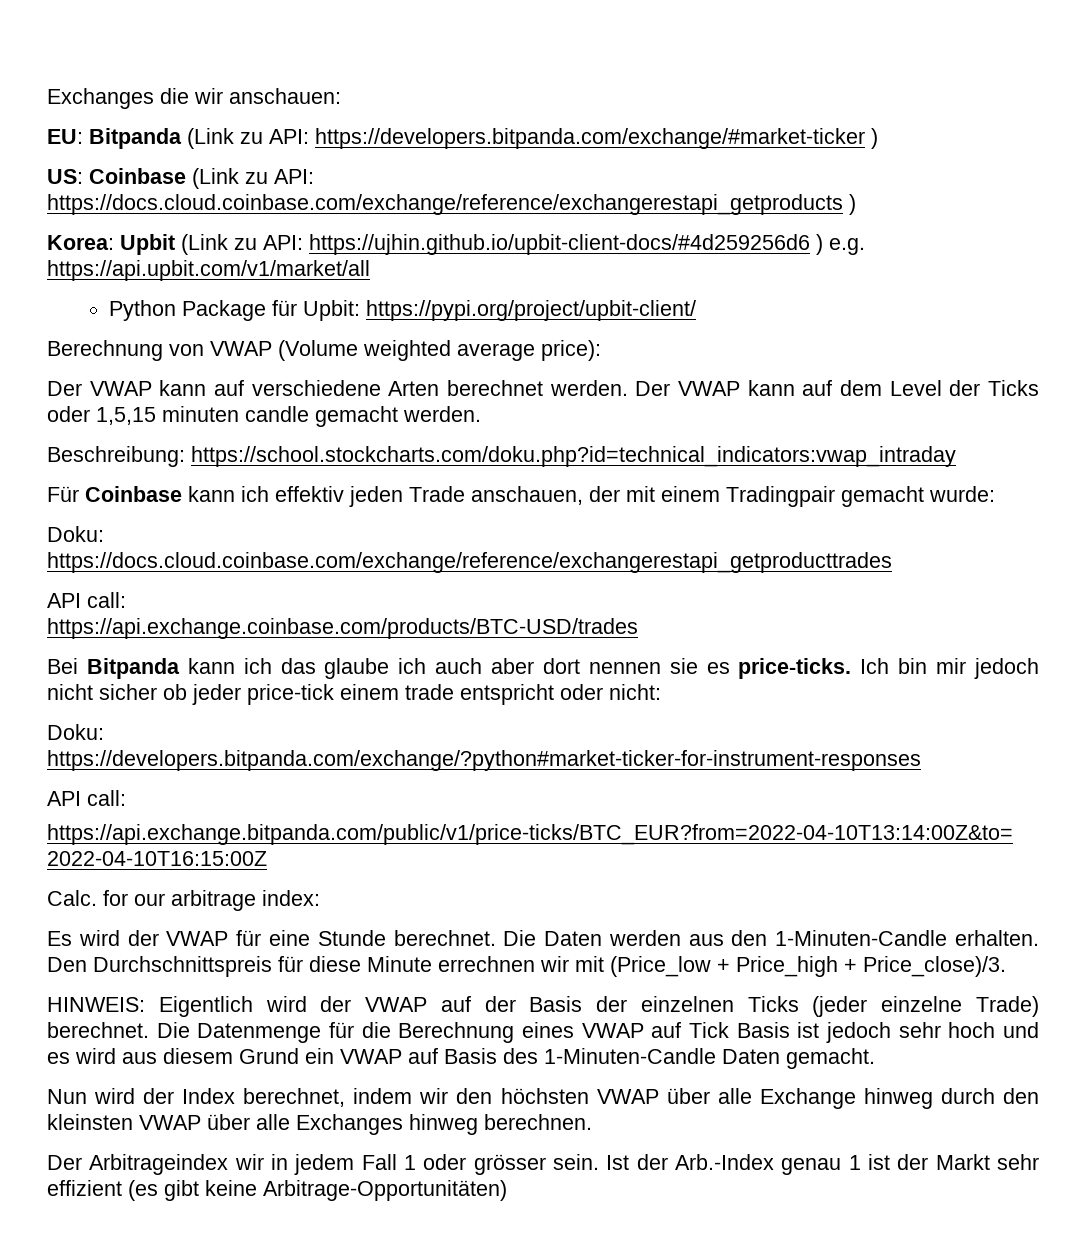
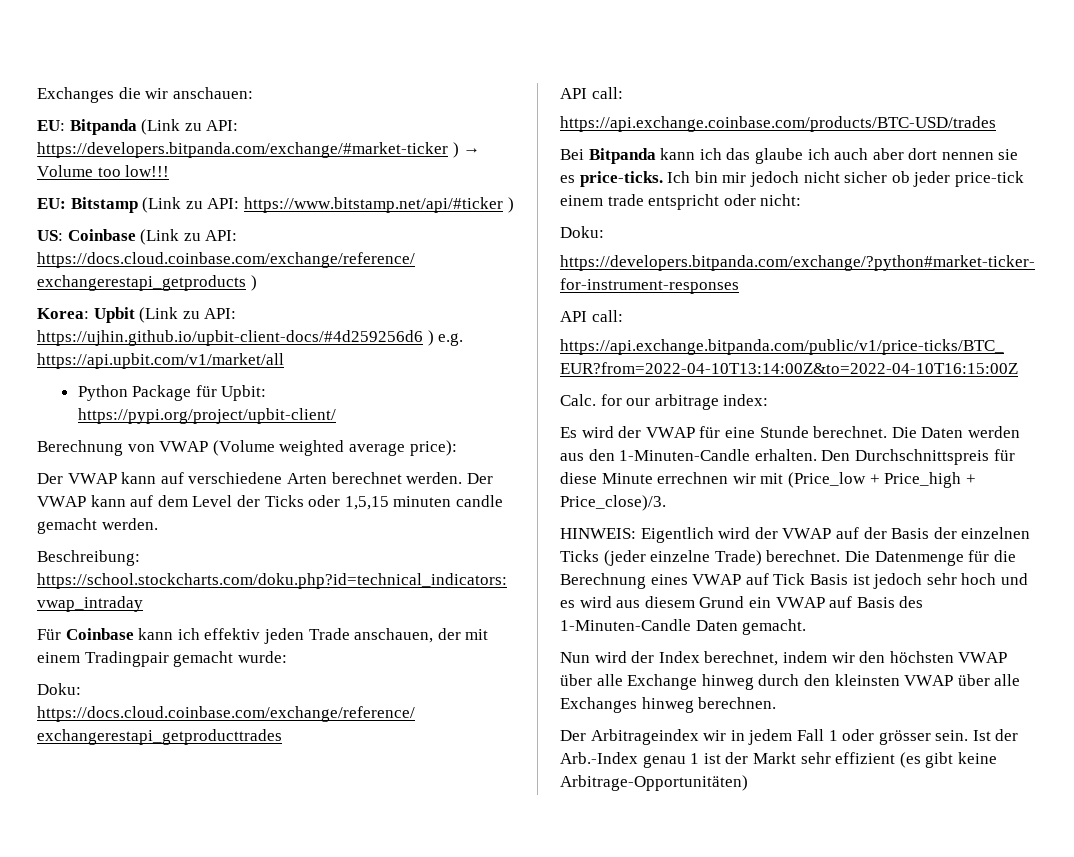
- EU: Bitpanda (Link zu API: https://developers.bitpanda.com/exchange/#market-ticker )
+ EU: Bitpanda (Link zu API: https://developers.bitpanda.com/exchange/#market-ticker ) → Volume too low!!!
+ EU: Bitstamp (Link zu API: https://www.bitstamp.net/api/#ticker )

